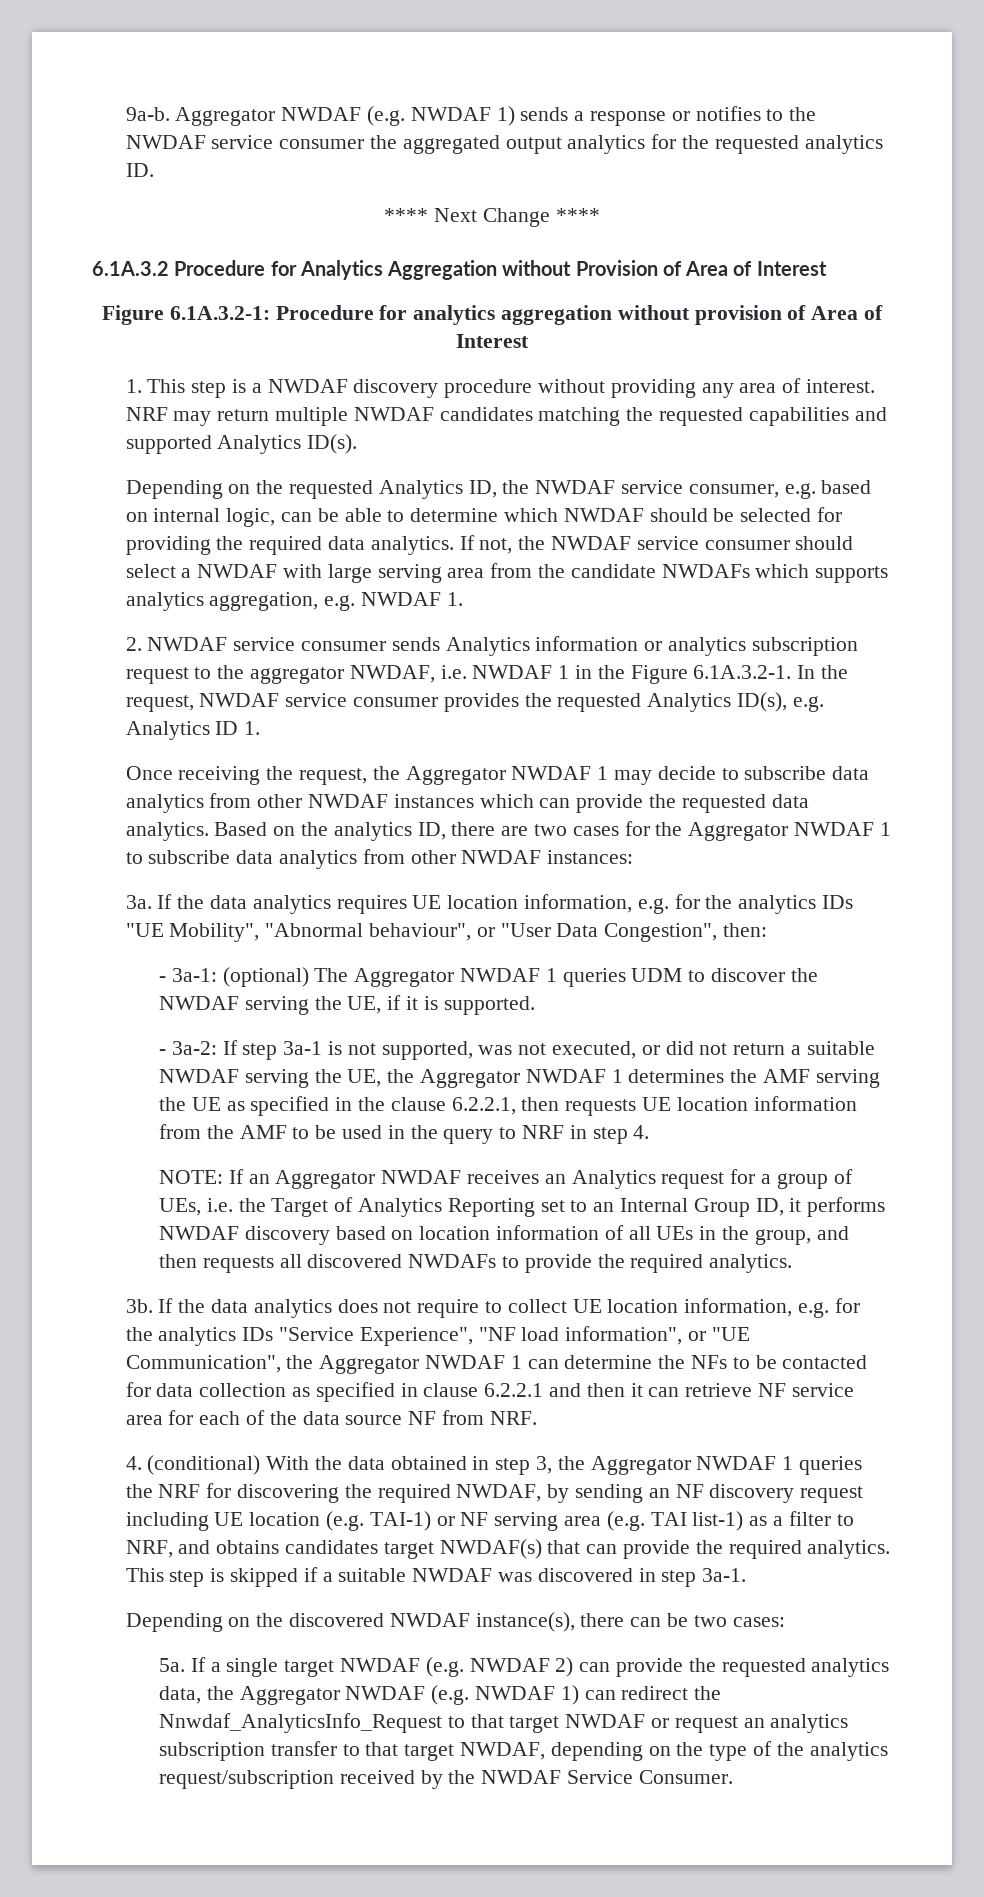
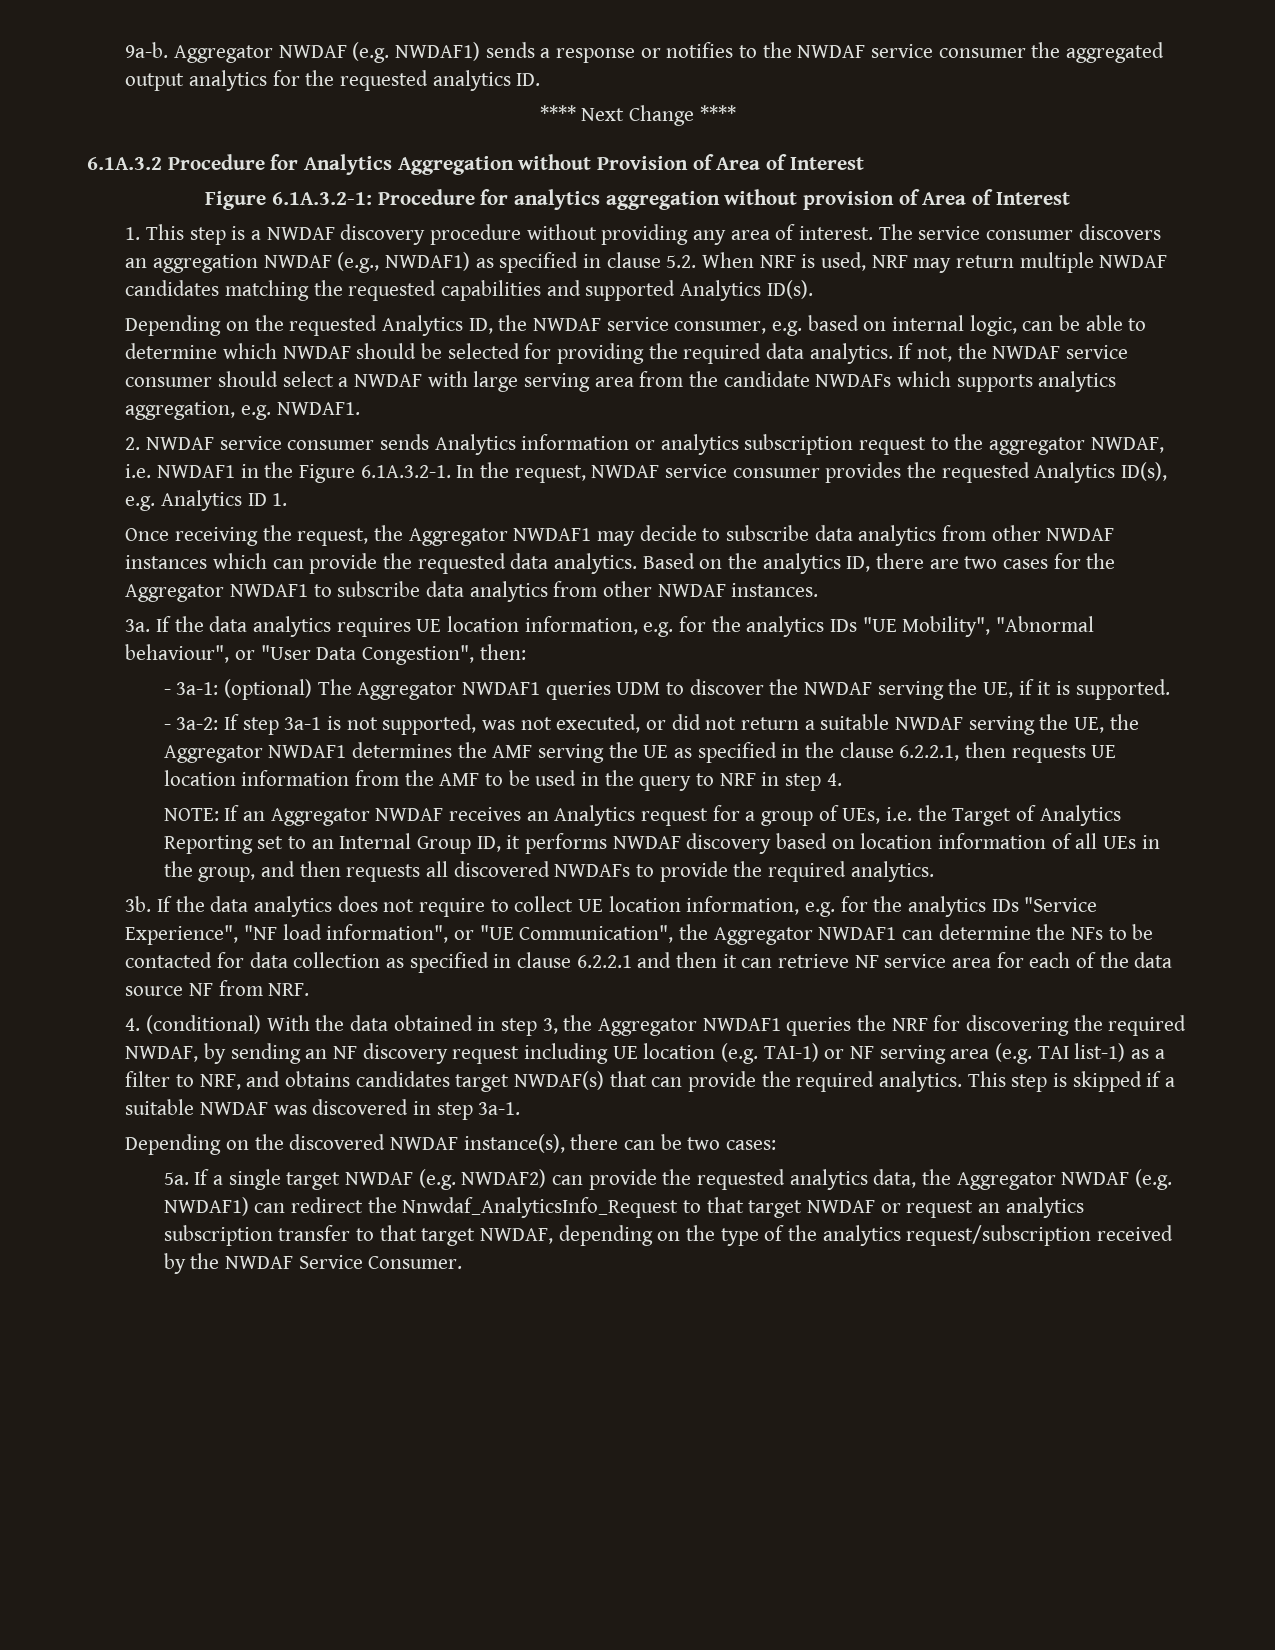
- Aggregator NWDAF (e.g. NWDAF 1) sends a response or notifies to the NWDAF service consumer the aggregated output analytics for the requested analytics ID.
+ Aggregator NWDAF (e.g. NWDAF1) sends a response or notifies to the NWDAF service consumer the aggregated output analytics for the requested analytics ID.
- NRF may return multiple NWDAF candidates matching the requested capabilities and supported Analytics ID(s).
+ The service consumer discovers an aggregation NWDAF (e.g., NWDAF1) as specified in clause 5.2. When NRF is used, NRF may return multiple NWDAF candidates matching the requested capabilities and supported Analytics ID(s).
- If not, the NWDAF service consumer should select a NWDAF with large serving area from the candidate NWDAFs which supports analytics aggregation, e.g. NWDAF 1.
+ If not, the NWDAF service consumer should select a NWDAF with large serving area from the candidate NWDAFs which supports analytics aggregation, e.g. NWDAF1.
- 2. NWDAF service consumer sends Analytics information or analytics subscription request to the aggregator NWDAF, i.e. NWDAF 1 in the Figure 6.1A.3.2-1. In the request, NWDAF service consumer provides the requested Analytics ID(s), e.g. Analytics ID 1.
+ 2. NWDAF service consumer sends Analytics information or analytics subscription request to the aggregator NWDAF, i.e. NWDAF1 in the Figure 6.1A.3.2-1. In the request, NWDAF service consumer provides the requested Analytics ID(s), e.g. Analytics ID 1.
- Once receiving the request, the Aggregator NWDAF 1 may decide to subscribe data analytics from other NWDAF instances which can provide the requested data analytics.
+ Once receiving the request, the Aggregator NWDAF1 may decide to subscribe data analytics from other NWDAF instances which can provide the requested data analytics.
- Based on the analytics ID, there are two cases for the Aggregator NWDAF 1 to subscribe data analytics from other NWDAF instances:
+ Based on the analytics ID, there are two cases for the Aggregator NWDAF1 to subscribe data analytics from other NWDAF instances.
- - 3a-1: (optional) The Aggregator NWDAF 1 queries UDM to discover the NWDAF serving the UE, if it is supported.
+ - 3a-1: (optional) The Aggregator NWDAF1 queries UDM to discover the NWDAF serving the UE, if it is supported.
- - 3a-2: If step 3a-1 is not supported, was not executed, or did not return a suitable NWDAF serving the UE, the Aggregator NWDAF 1 determines the AMF serving the UE as specified in the clause 6.2.2.1, then requests UE location information from the AMF to be used in the query to NRF in step 4.
+ - 3a-2: If step 3a-1 is not supported, was not executed, or did not return a suitable NWDAF serving the UE, the Aggregator NWDAF1 determines the AMF serving the UE as specified in the clause 6.2.2.1, then requests UE location information from the AMF to be used in the query to NRF in step 4.
- If the data analytics does not require to collect UE location information, e.g. for the analytics IDs "Service Experience", "NF load information", or "UE Communication", the Aggregator NWDAF 1 can determine the NFs to be contacted for data collection as specified in clause 6.2.2.1 and then it can retrieve NF service area for each of the data source NF from NRF.
+ If the data analytics does not require to collect UE location information, e.g. for the analytics IDs "Service Experience", "NF load information", or "UE Communication", the Aggregator NWDAF1 can determine the NFs to be contacted for data collection as specified in clause 6.2.2.1 and then it can retrieve NF service area for each of the data source NF from NRF.
- 4. (conditional) With the data obtained in step 3, the Aggregator NWDAF 1 queries the NRF for discovering the required NWDAF, by sending an NF discovery request including UE location (e.g. TAI-1) or NF serving area (e.g. TAI list-1) as a filter to NRF, and obtains candidates target NWDAF(s) that can provide the required analytics.
+ 4. (conditional) With the data obtained in step 3, the Aggregator NWDAF1 queries the NRF for discovering the required NWDAF, by sending an NF discovery request including UE location (e.g. TAI-1) or NF serving area (e.g. TAI list-1) as a filter to NRF, and obtains candidates target NWDAF(s) that can provide the required analytics.
- If a single target NWDAF (e.g. NWDAF 2) can provide the requested analytics data, the Aggregator NWDAF (e.g. NWDAF 1) can redirect the Nnwdaf_AnalyticsInfo_Request to that target NWDAF or request an analytics subscription transfer to that target NWDAF, depending on the type of the analytics request/subscription received by the NWDAF Service Consumer.
+ If a single target NWDAF (e.g. NWDAF2) can provide the requested analytics data, the Aggregator NWDAF (e.g. NWDAF1) can redirect the Nnwdaf_AnalyticsInfo_Request to that target NWDAF or request an analytics subscription transfer to that target NWDAF, depending on the type of the analytics request/subscription received by the NWDAF Service Consumer.

